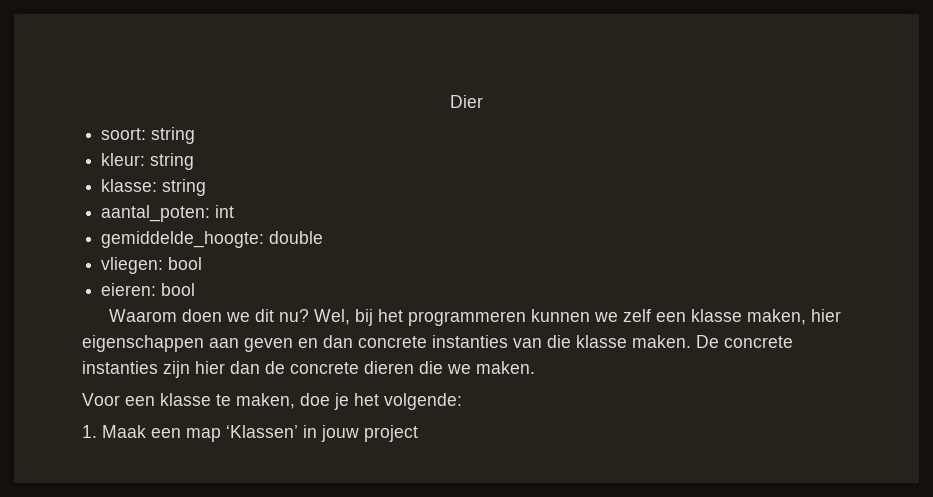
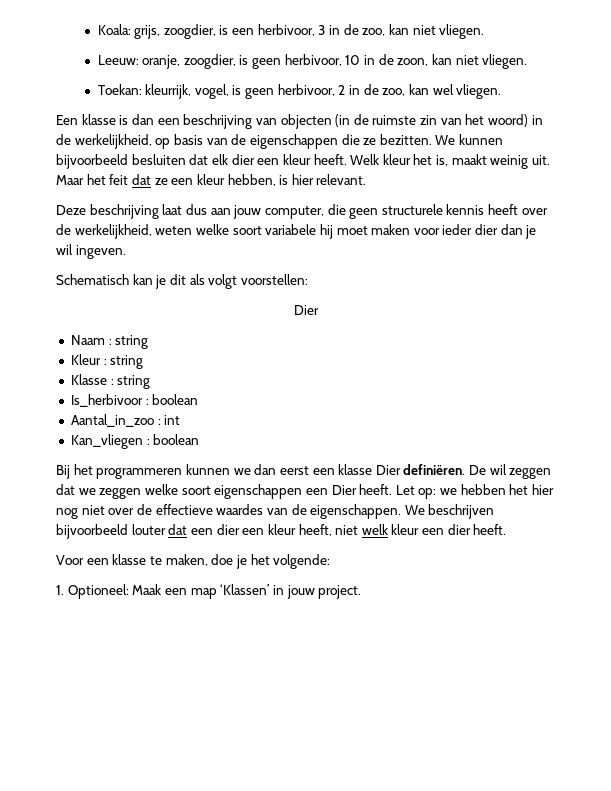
+ Koala: grijs, zoogdier, is een herbivoor, 3 in de zoo, kan niet vliegen.
+ Leeuw: oranje, zoogdier, is geen herbivoor, 10 in de zoon, kan niet vliegen.
+ Toekan: kleurrijk, vogel, is geen herbivoor, 2 in de zoo, kan wel vliegen.
+ Een klasse is dan een beschrijving van objecten (in de ruimste zin van het woord) in de werkelijkheid, op basis van de eigenschappen die ze bezitten. We kunnen bijvoorbeeld besluiten dat elk dier een kleur heeft. Welk kleur het is, maakt weinig uit. Maar het feit dat ze een kleur hebben, is hier relevant.
+ Deze beschrijving laat dus aan jouw computer, die geen structurele kennis heeft over de werkelijkheid, weten welke soort variabele hij moet maken voor ieder dier dan je wil ingeven.
+ Schematisch kan je dit als volgt voorstellen:
- soort: string
- kleur: string
- klasse: string
- aantal_poten: int
- gemiddelde_hoogte: double
- vliegen: bool
- eieren: bool
- Waarom doen we dit nu? Wel, bij het programmeren kunnen we zelf een klasse maken, hier eigenschappen aan geven en dan concrete instanties van die klasse maken. De concrete instanties zijn hier dan de concrete dieren die we maken.
+ Naam : string
+ Kleur : string
+ Klasse : string
+ Is_herbivoor : boolean
+ Aantal_in_zoo : int
+ Kan_vliegen : boolean
+ Bij het programmeren kunnen we dan eerst een klasse Dier definiëren. De wil zeggen dat we zeggen welke soort eigenschappen een Dier heeft. Let op: we hebben het hier nog niet over de effectieve waardes van de eigenschappen. We beschrijven bijvoorbeeld louter dat een dier een kleur heeft, niet welk kleur een dier heeft.
- 1. Maak een map ‘Klassen’ in jouw project
+ 1. Optioneel: Maak een map ‘Klassen’ in jouw project.

